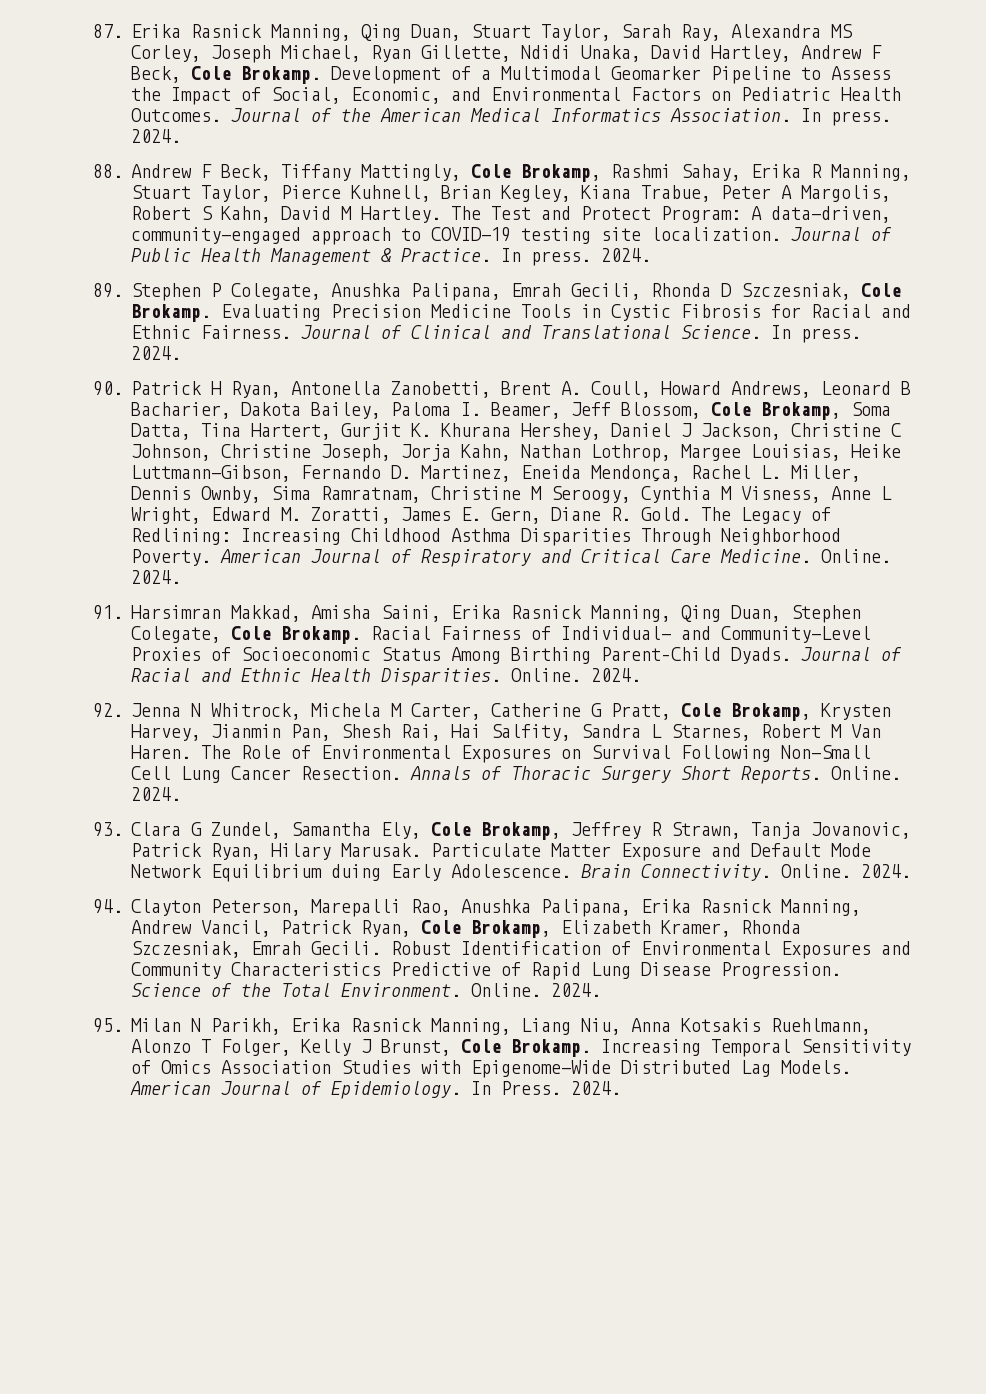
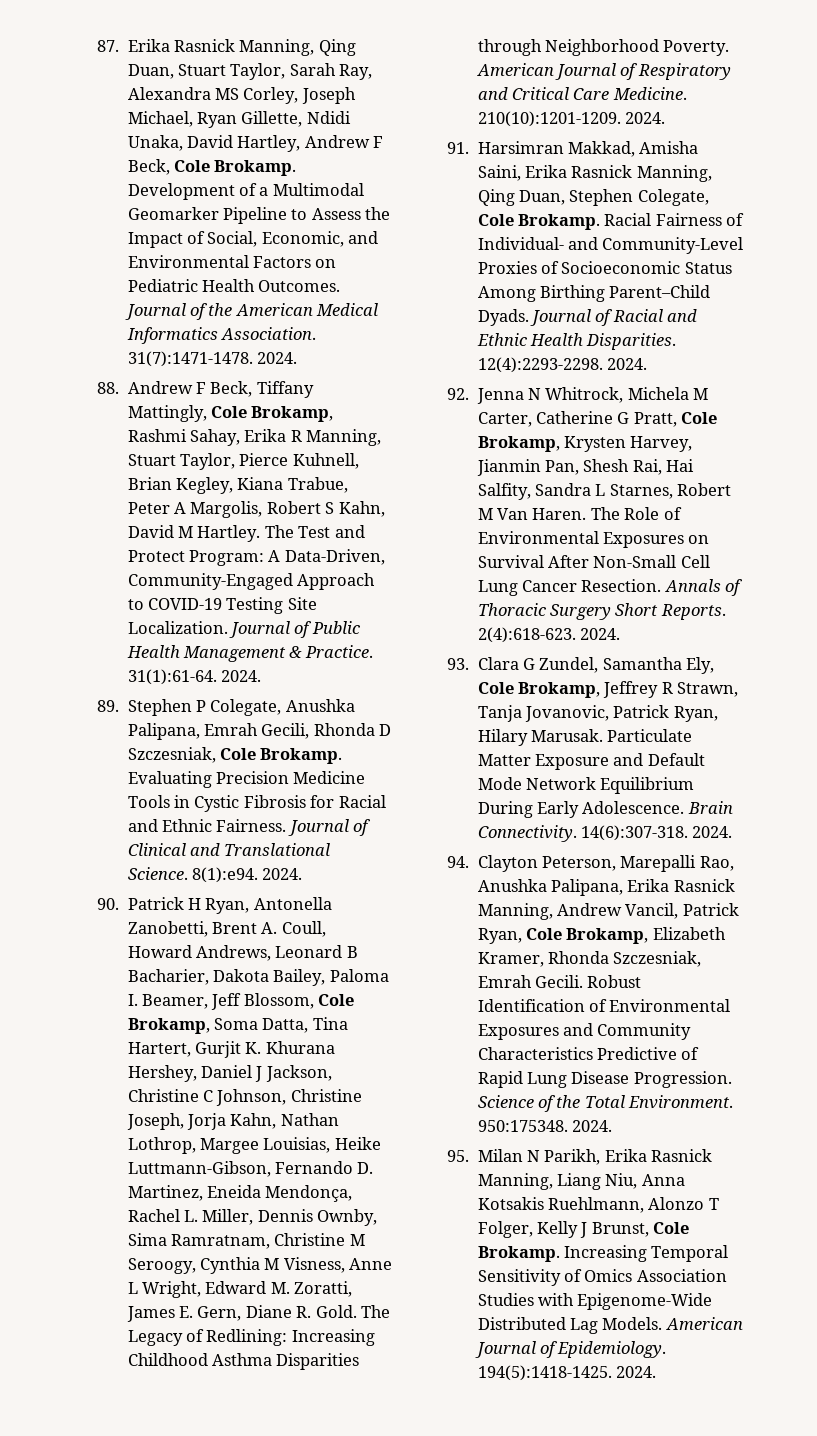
- Journal of the American Medical Informatics Association. In press.
+ Journal of the American Medical Informatics Association. 31(7):1471-1478.
- The Test and Protect Program: A data-driven, community-engaged approach to COVID-19 testing site localization.
+ The Test and Protect Program: A Data-Driven, Community-Engaged Approach to COVID-19 Testing Site Localization.
- Journal of Public Health Management & Practice. In press.
+ Journal of Public Health Management & Practice. 31(1):61-64.
- Journal of Clinical and Translational Science. In press.
+ Journal of Clinical and Translational Science. 8(1):e94.
- The Legacy of Redlining: Increasing Childhood Asthma Disparities Through Neighborhood Poverty.
+ The Legacy of Redlining: Increasing Childhood Asthma Disparities through Neighborhood Poverty.
- American Journal of Respiratory and Critical Care Medicine. Online.
+ American Journal of Respiratory and Critical Care Medicine. 210(10):1201-1209.
- Journal of Racial and Ethnic Health Disparities. Online.
+ Journal of Racial and Ethnic Health Disparities. 12(4):2293-2298.
- The Role of Environmental Exposures on Survival Following Non-Small Cell Lung Cancer Resection.
+ The Role of Environmental Exposures on Survival After Non-Small Cell Lung Cancer Resection.
- Annals of Thoracic Surgery Short Reports. Online.
+ Annals of Thoracic Surgery Short Reports. 2(4):618-623.
- Particulate Matter Exposure and Default Mode Network Equilibrium duing Early Adolescence.
+ Particulate Matter Exposure and Default Mode Network Equilibrium During Early Adolescence.
- Brain Connectivity. Online.
+ Brain Connectivity. 14(6):307-318.
- Science of the Total Environment. Online.
+ Science of the Total Environment. 950:175348.
- In Press.
+ 194(5):1418-1425.

